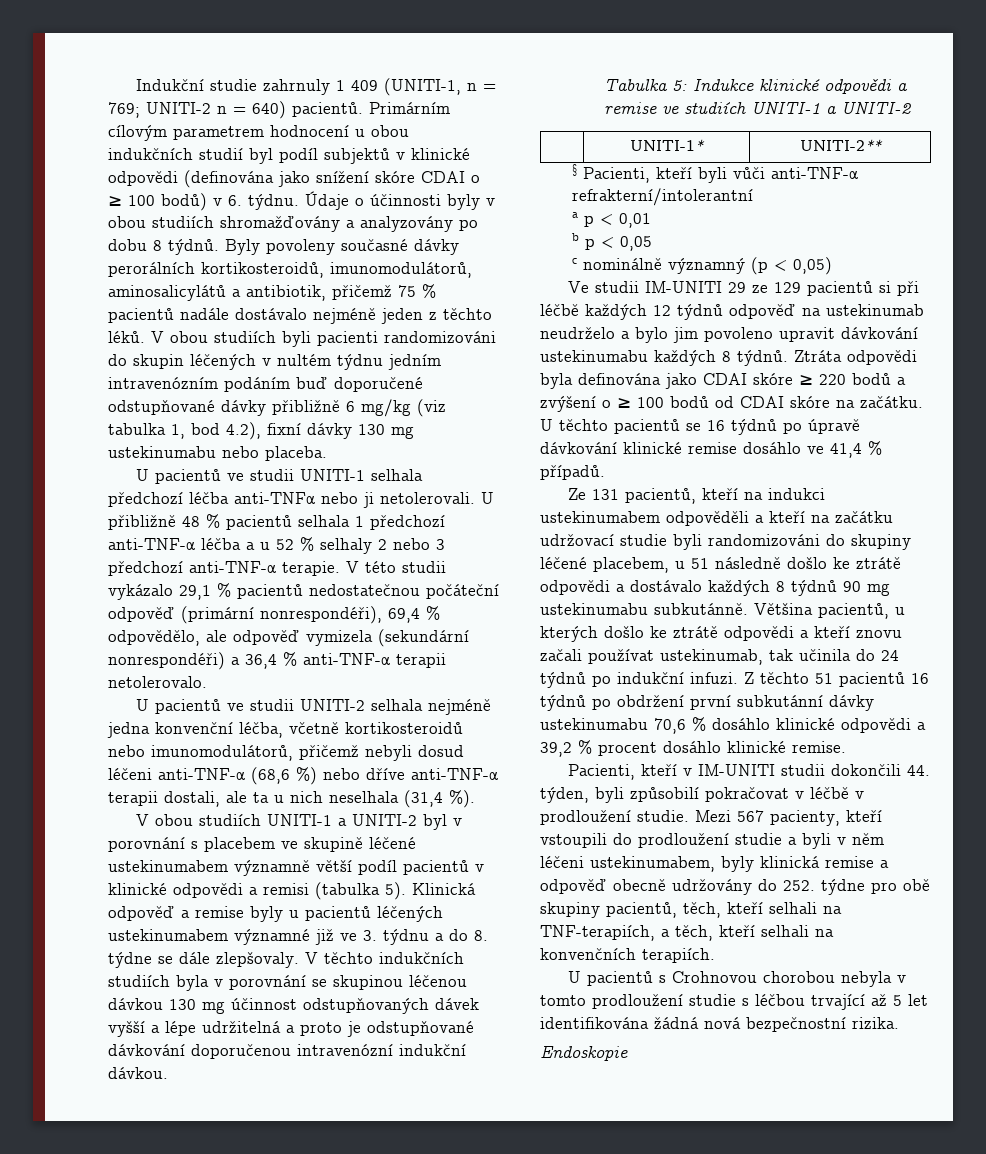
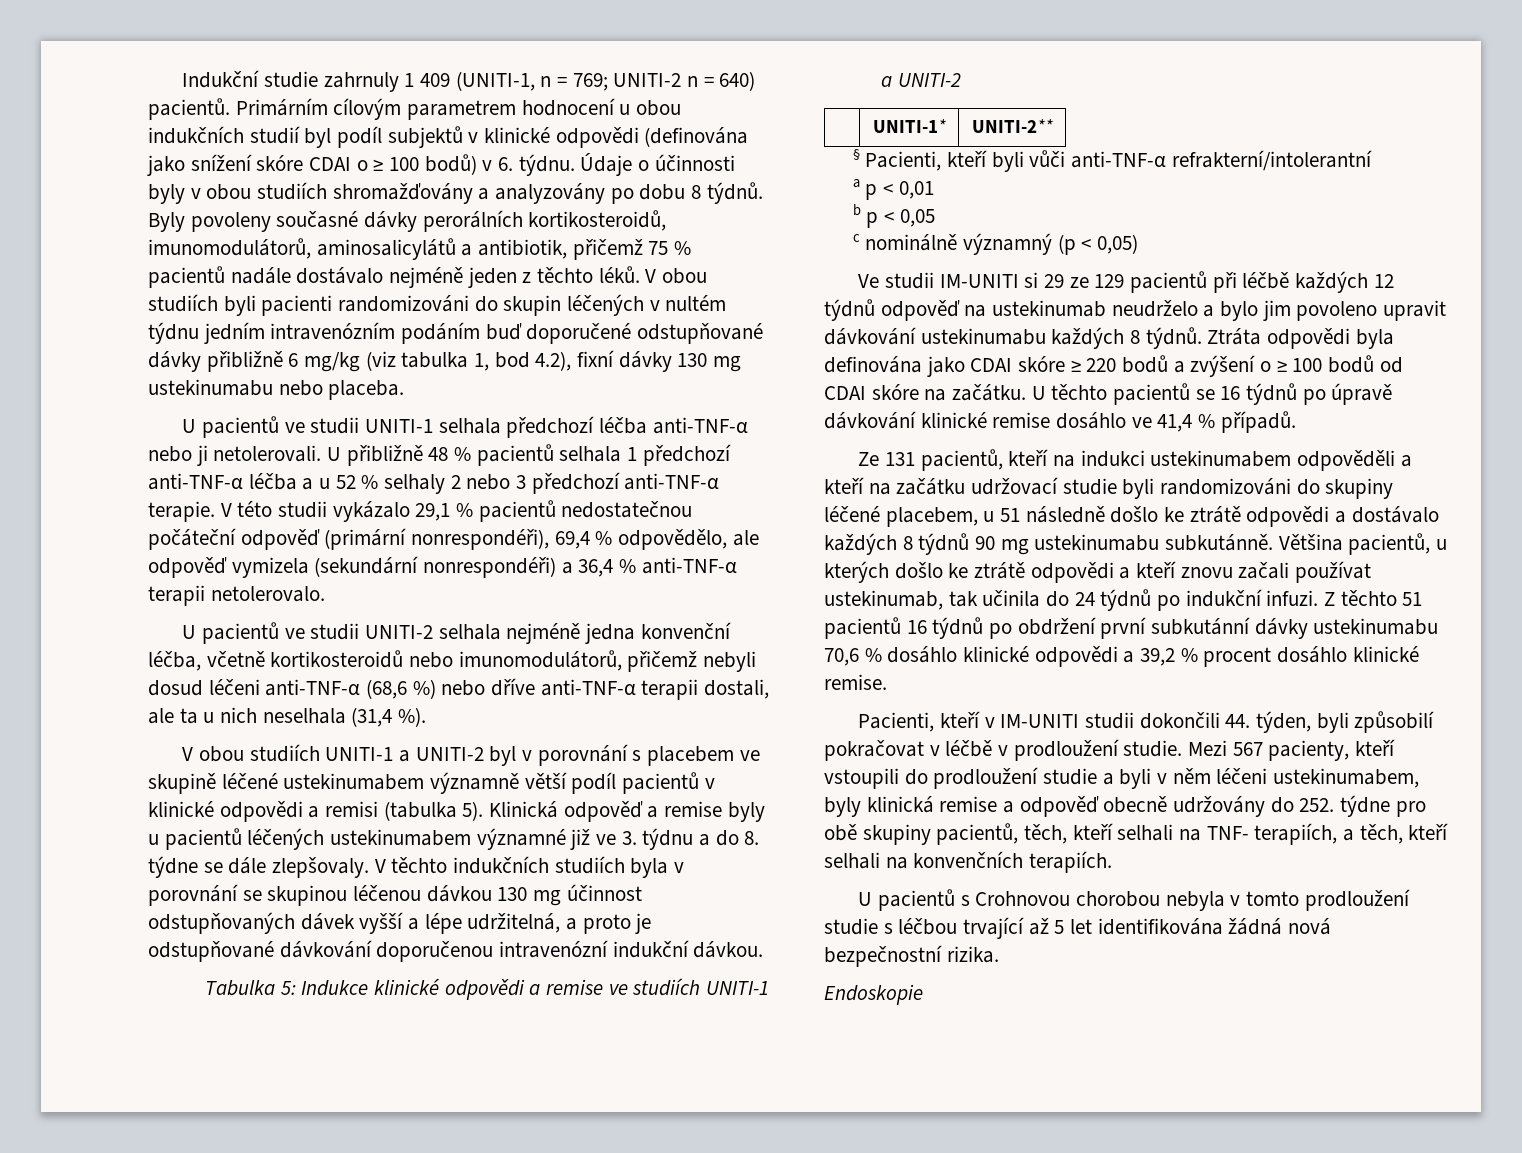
- U pacientů ve studii UNITI-1 selhala předchozí léčba anti-TNFα nebo ji netolerovali.
+ U pacientů ve studii UNITI-1 selhala předchozí léčba anti-TNF-α nebo ji netolerovali.
- V těchto indukčních studiích byla v porovnání se skupinou léčenou dávkou 130 mg účinnost odstupňovaných dávek vyšší a lépe udržitelná a proto je odstupňované dávkování doporučenou intravenózní indukční dávkou.
+ V těchto indukčních studiích byla v porovnání se skupinou léčenou dávkou 130 mg účinnost odstupňovaných dávek vyšší a lépe udržitelná, a proto je odstupňované dávkování doporučenou intravenózní indukční dávkou.
- Ve studii IM-UNITI 29 ze 129 pacientů si při léčbě každých 12 týdnů odpověď na ustekinumab neudrželo a bylo jim povoleno upravit dávkování ustekinumabu každých 8 týdnů.
+ Ve studii IM-UNITI si 29 ze 129 pacientů při léčbě každých 12 týdnů odpověď na ustekinumab neudrželo a bylo jim povoleno upravit dávkování ustekinumabu každých 8 týdnů.
- Mezi 567 pacienty, kteří vstoupili do prodloužení studie a byli v něm léčeni ustekinumabem, byly klinická remise a odpověď obecně udržovány do 252. týdne pro obě skupiny pacientů, těch, kteří selhali na TNF-terapiích, a těch, kteří selhali na konvenčních terapiích.
+ Mezi 567 pacienty, kteří vstoupili do prodloužení studie a byli v něm léčeni ustekinumabem, byly klinická remise a odpověď obecně udržovány do 252. týdne pro obě skupiny pacientů, těch, kteří selhali na TNF- terapiích, a těch, kteří selhali na konvenčních terapiích.

